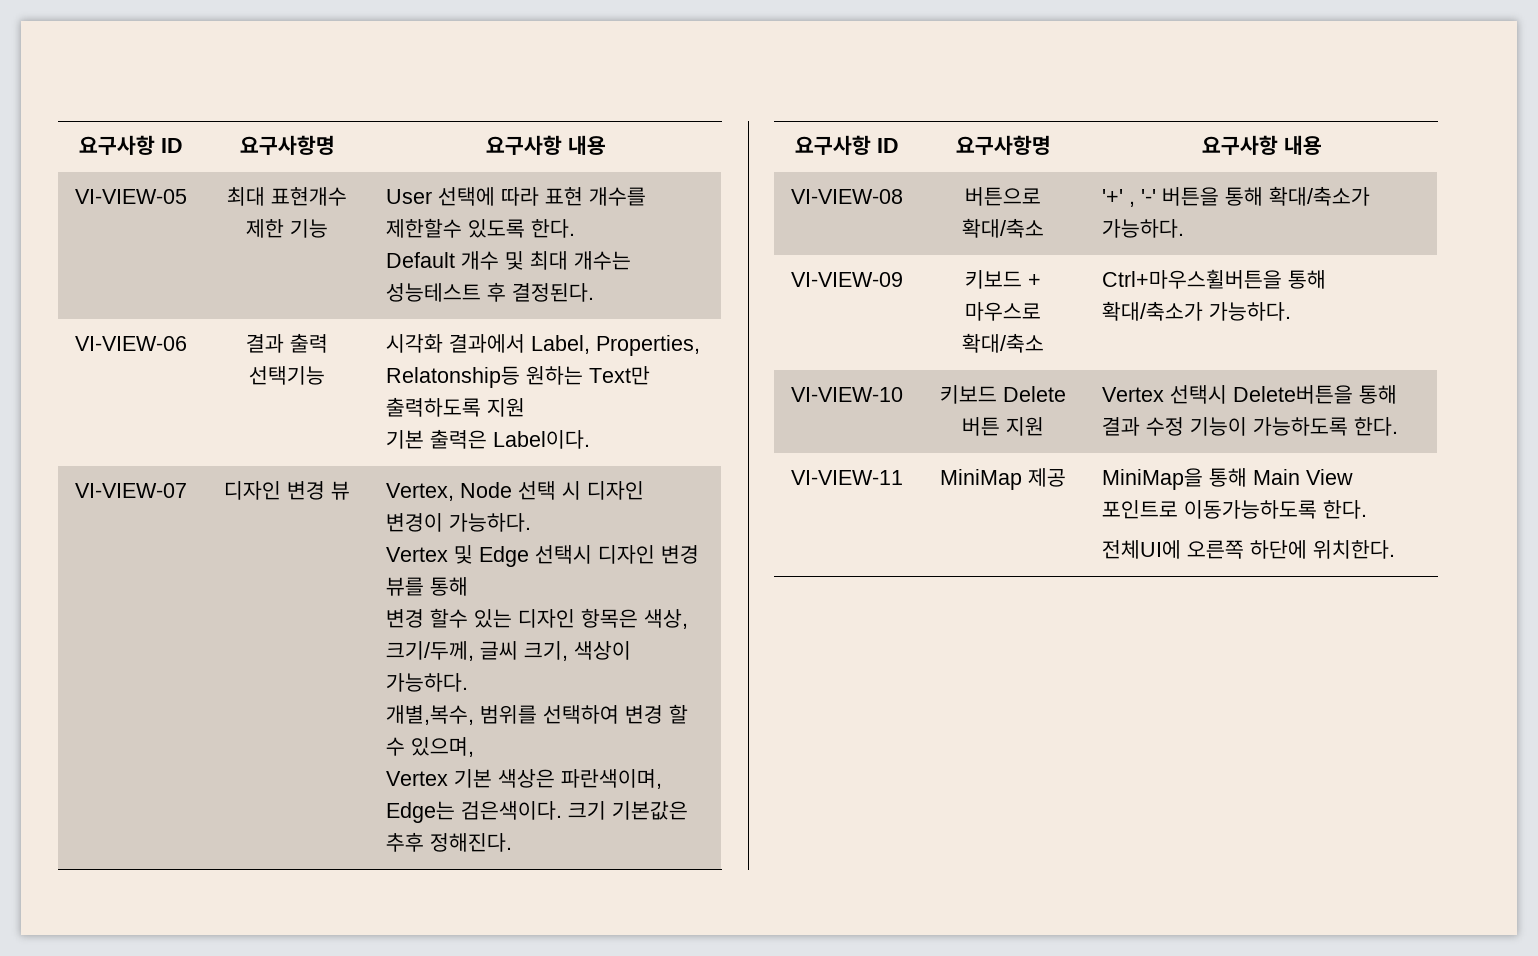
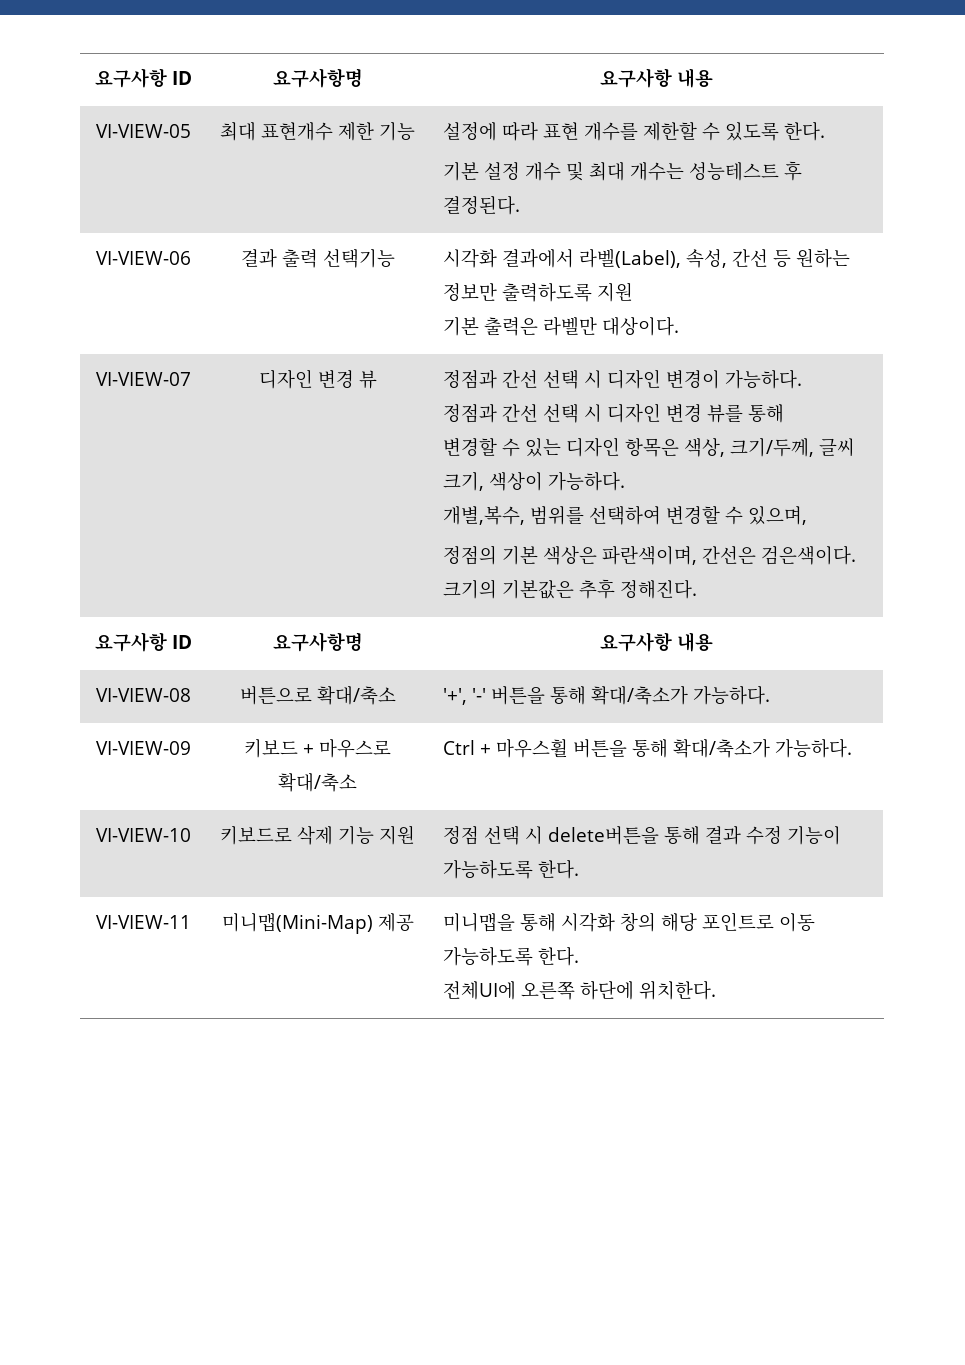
- VI-VIEW-05 | 최대 표현개수 제한 기능 | User 선택에 따라 표현 개수를 제한할수 있도록 한다.
- Default 개수 및 최대 개수는 성능테스트 후 결정된다.
+ VI-VIEW-05 | 최대 표현개수 제한 기능 | 설정에 따라 표현 개수를 제한할 수 있도록 한다.
+ 기본 설정 개수 및 최대 개수는 성능테스트 후 결정된다.
- VI-VIEW-06 | 결과 출력 선택기능 | 시각화 결과에서 Label, Properties, Relatonship등 원하는 Text만 출력하도록 지원
- 기본 출력은 Label이다.
+ VI-VIEW-06 | 결과 출력 선택기능 | 시각화 결과에서 라벨(Label), 속성, 간선 등 원하는 정보만 출력하도록 지원
+ 기본 출력은 라벨만 대상이다.
- Vertex, Node 선택 시 디자인 변경이 가능하다.
+ 정점과 간선 선택 시 디자인 변경이 가능하다.
- Vertex 및 Edge 선택시 디자인 변경 뷰를 통해
+ 정점과 간선 선택 시 디자인 변경 뷰를 통해
- 변경 할수 있는 디자인 항목은 색상, 크기/두께, 글씨 크기, 색상이 가능하다.
+ 변경할 수 있는 디자인 항목은 색상, 크기/두께, 글씨 크기, 색상이 가능하다.
- 개별,복수, 범위를 선택하여 변경 할 수 있으며,
+ 개별,복수, 범위를 선택하여 변경할 수 있으며,
- Vertex 기본 색상은 파란색이며, Edge는 검은색이다. 크기 기본값은 추후 정해진다.
+ 정점의 기본 색상은 파란색이며, 간선은 검은색이다. 크기의 기본값은 추후 정해진다.
- VI-VIEW-08 | 버튼으로 확대/축소 | '+' , '-' 버튼을 통해 확대/축소가 가능하다.
+ VI-VIEW-08 | 버튼으로 확대/축소 | '+', '-' 버튼을 통해 확대/축소가 가능하다.
- VI-VIEW-09 | 키보드 + 마우스로 확대/축소 | Ctrl+마우스휠버튼을 통해 확대/축소가 가능하다.
+ VI-VIEW-09 | 키보드 + 마우스로 확대/축소 | Ctrl + 마우스휠 버튼을 통해 확대/축소가 가능하다.
- VI-VIEW-10 | 키보드 Delete 버튼 지원 | Vertex 선택시 Delete버튼을 통해 결과 수정 기능이 가능하도록 한다.
+ VI-VIEW-10 | 키보드로 삭제 기능 지원 | 정점 선택 시 delete버튼을 통해 결과 수정 기능이 가능하도록 한다.
- VI-VIEW-11 | MiniMap 제공 | MiniMap을 통해 Main View 포인트로 이동가능하도록 한다.
+ VI-VIEW-11 | 미니맵(Mini-Map) 제공 | 미니맵을 통해 시각화 창의 해당 포인트로 이동 가능하도록 한다.

